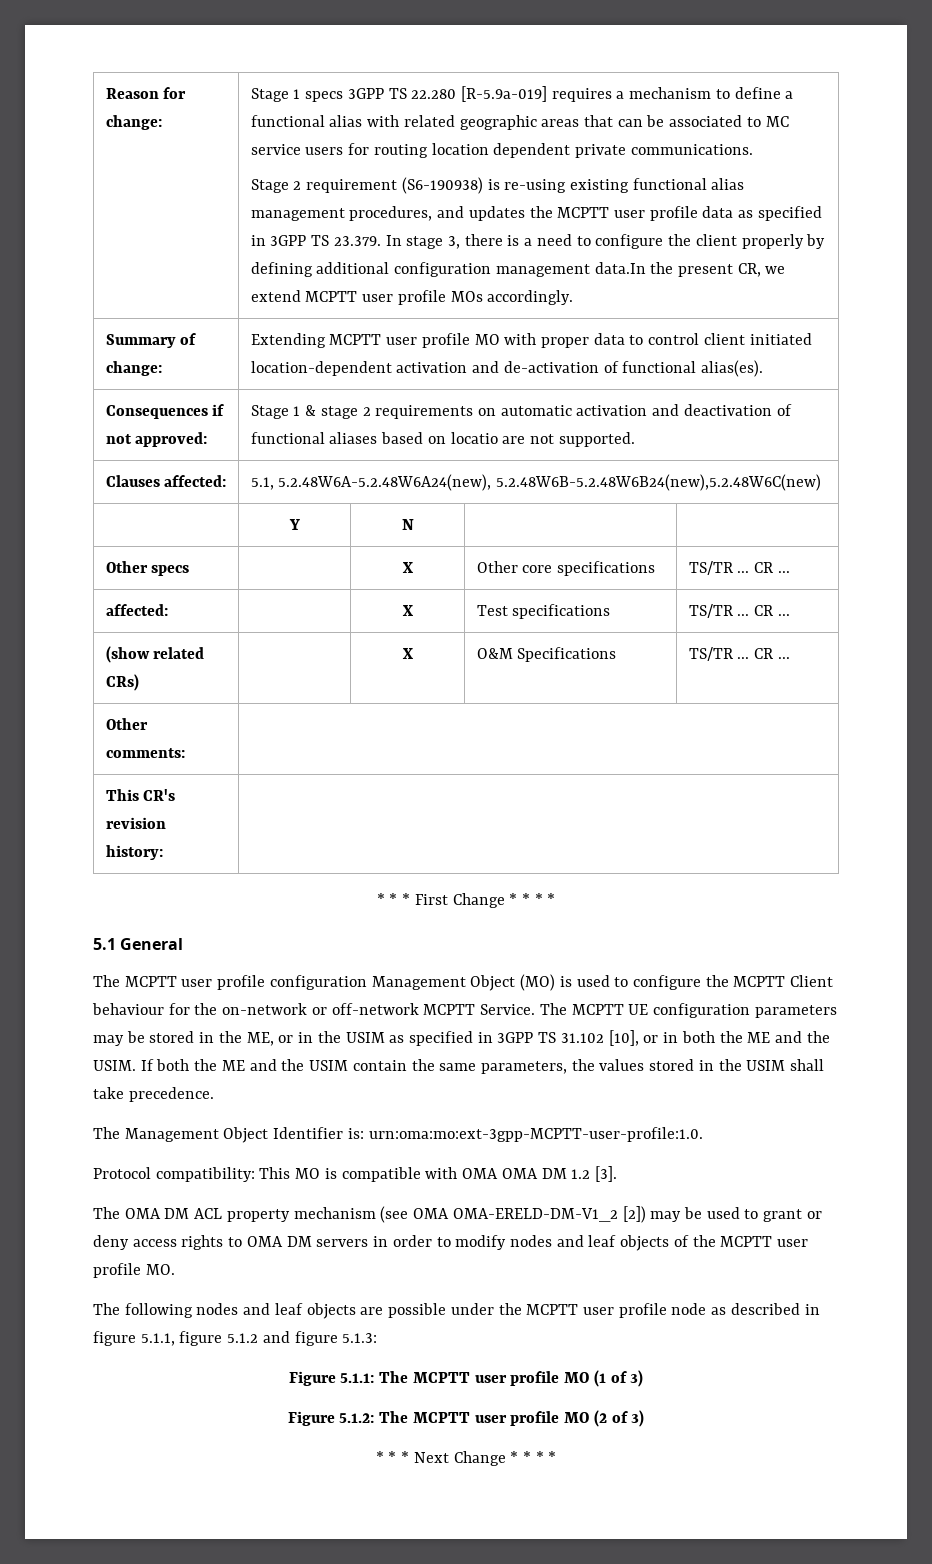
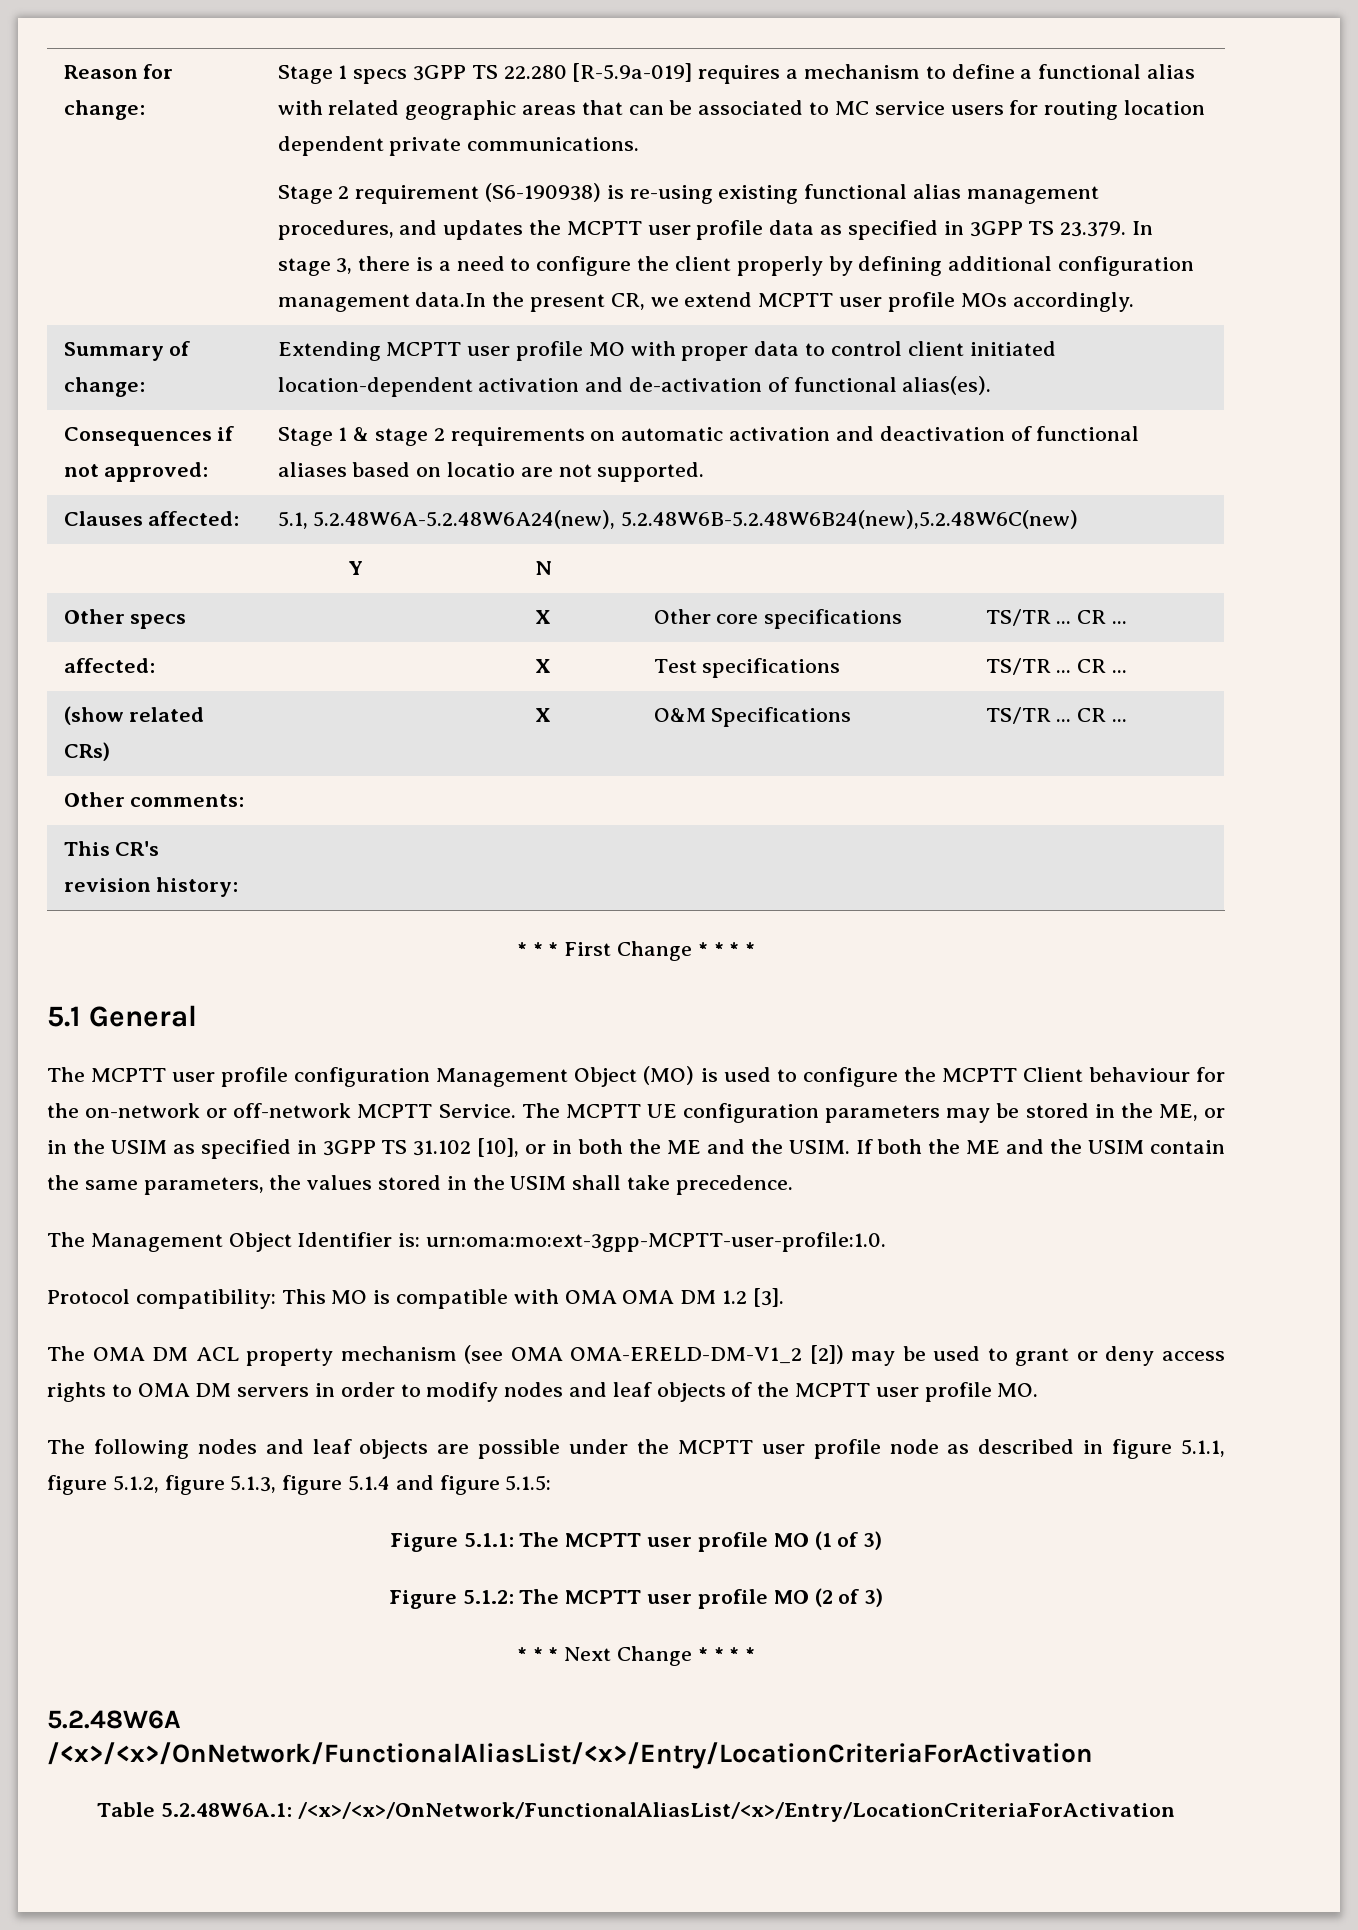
- The following nodes and leaf objects are possible under the MCPTT user profile node as described in figure 5.1.1, figure 5.1.2 and figure 5.1.3:
+ The following nodes and leaf objects are possible under the MCPTT user profile node as described in figure 5.1.1, figure 5.1.2, figure 5.1.3, figure 5.1.4 and figure 5.1.5:
+ 5.2.48W6A /<x>/<x>/OnNetwork/FunctionalAliasList/<x>/Entry/LocationCriteriaForActivation
+ Table 5.2.48W6A.1: /<x>/<x>/OnNetwork/FunctionalAliasList/<x>/Entry/LocationCriteriaForActivation

